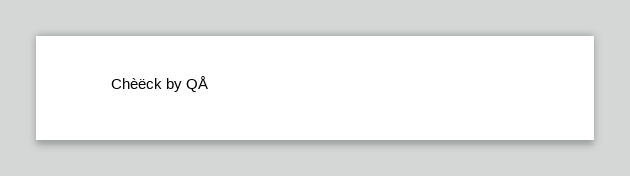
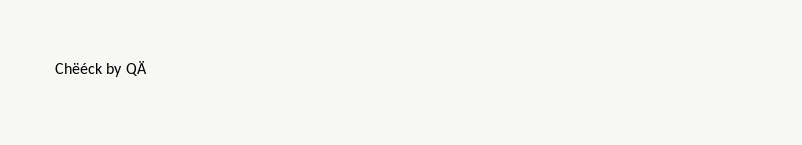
- Chèëck by QÅ
+ Chëéck by QÄ

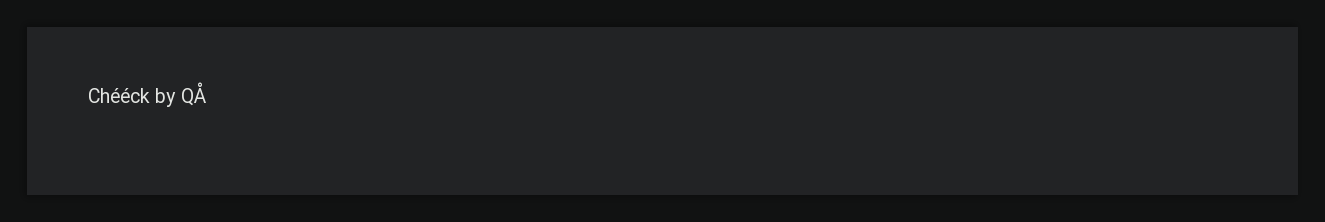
- Chëéck by QÄ
+ Chééck by QÅ

